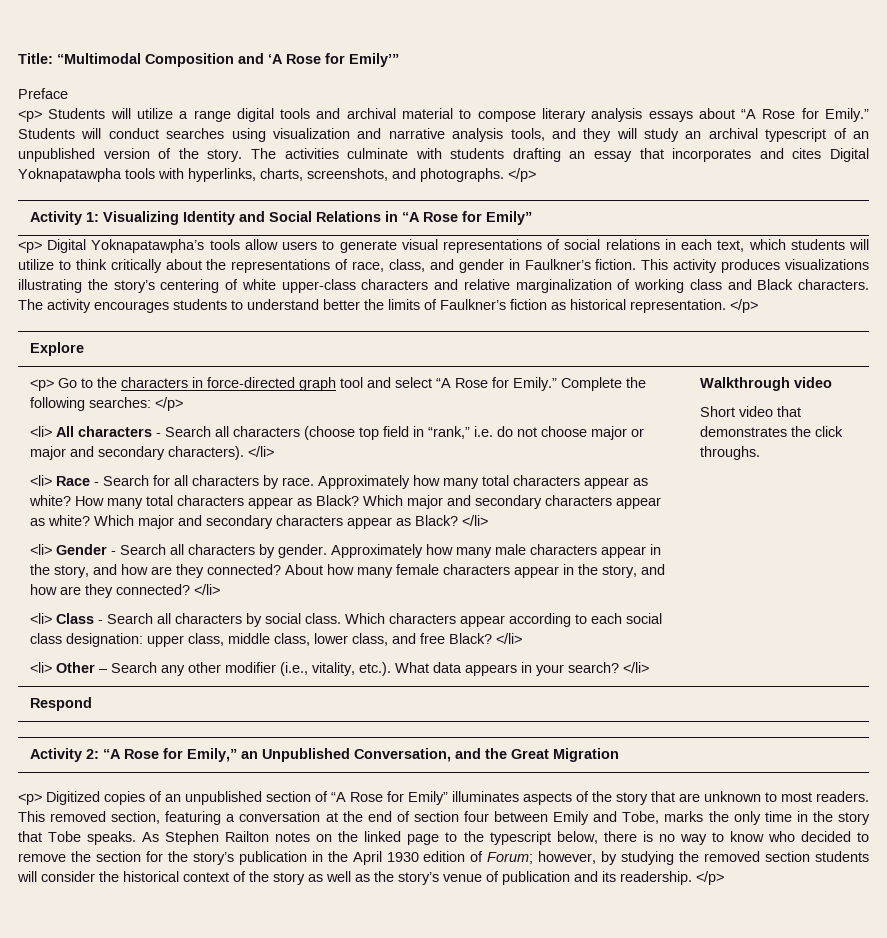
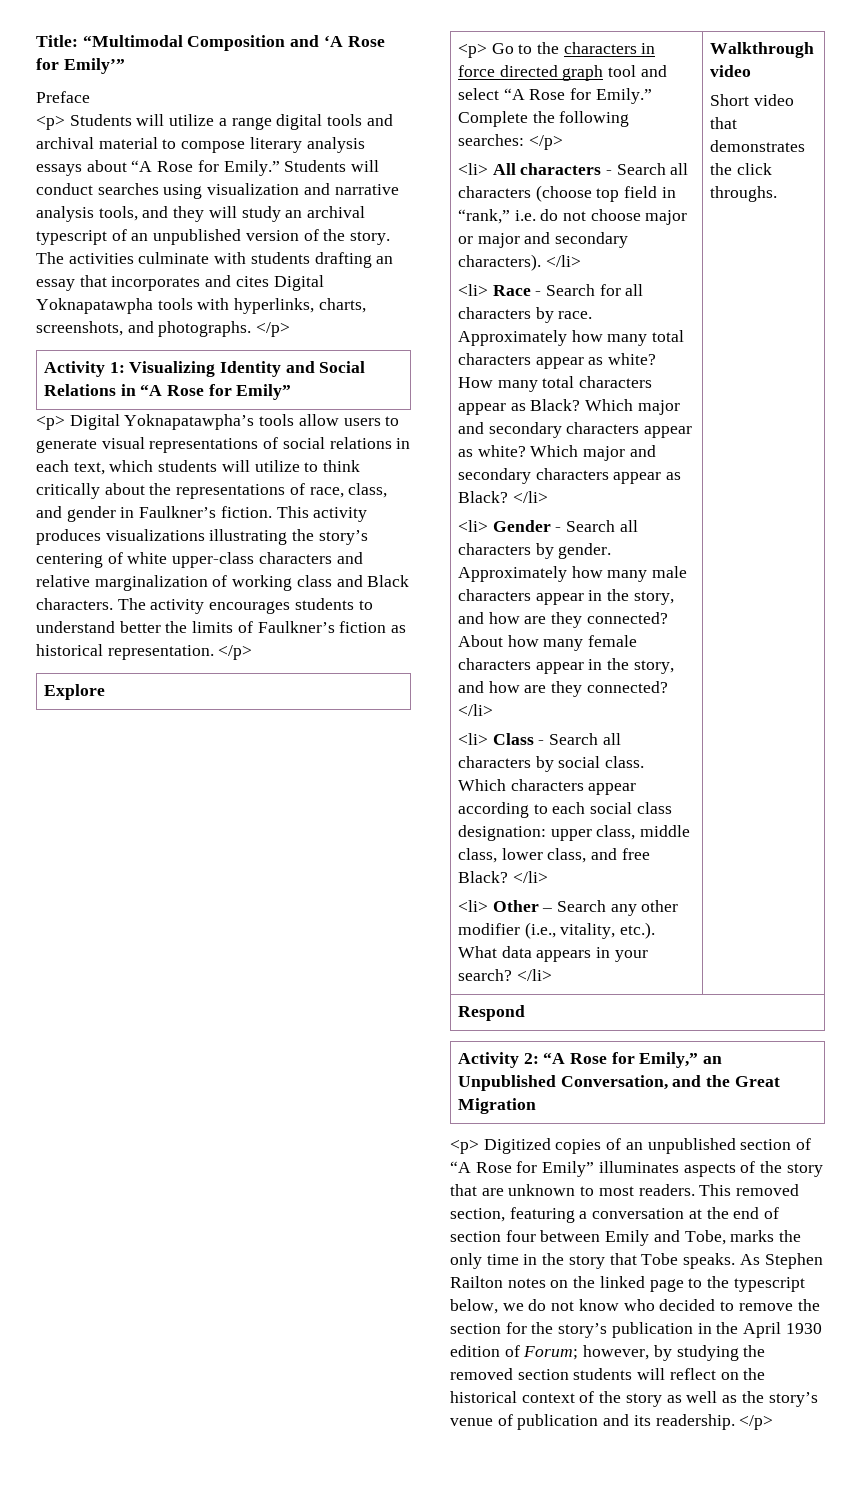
- <p> Go to the characters in force-directed graph tool and select “A Rose for Emily.”
+ <p> Go to the characters in force directed graph tool and select “A Rose for Emily.”
- As Stephen Railton notes on the linked page to the typescript below, there is no way to know who decided to remove the section for the story’s publication in the April 1930 edition of Forum; however, by studying the removed section students will consider the historical context of the story as well as the story’s venue of publication and its readership.
+ As Stephen Railton notes on the linked page to the typescript below, we do not know who decided to remove the section for the story’s publication in the April 1930 edition of Forum; however, by studying the removed section students will reflect on the historical context of the story as well as the story’s venue of publication and its readership.

